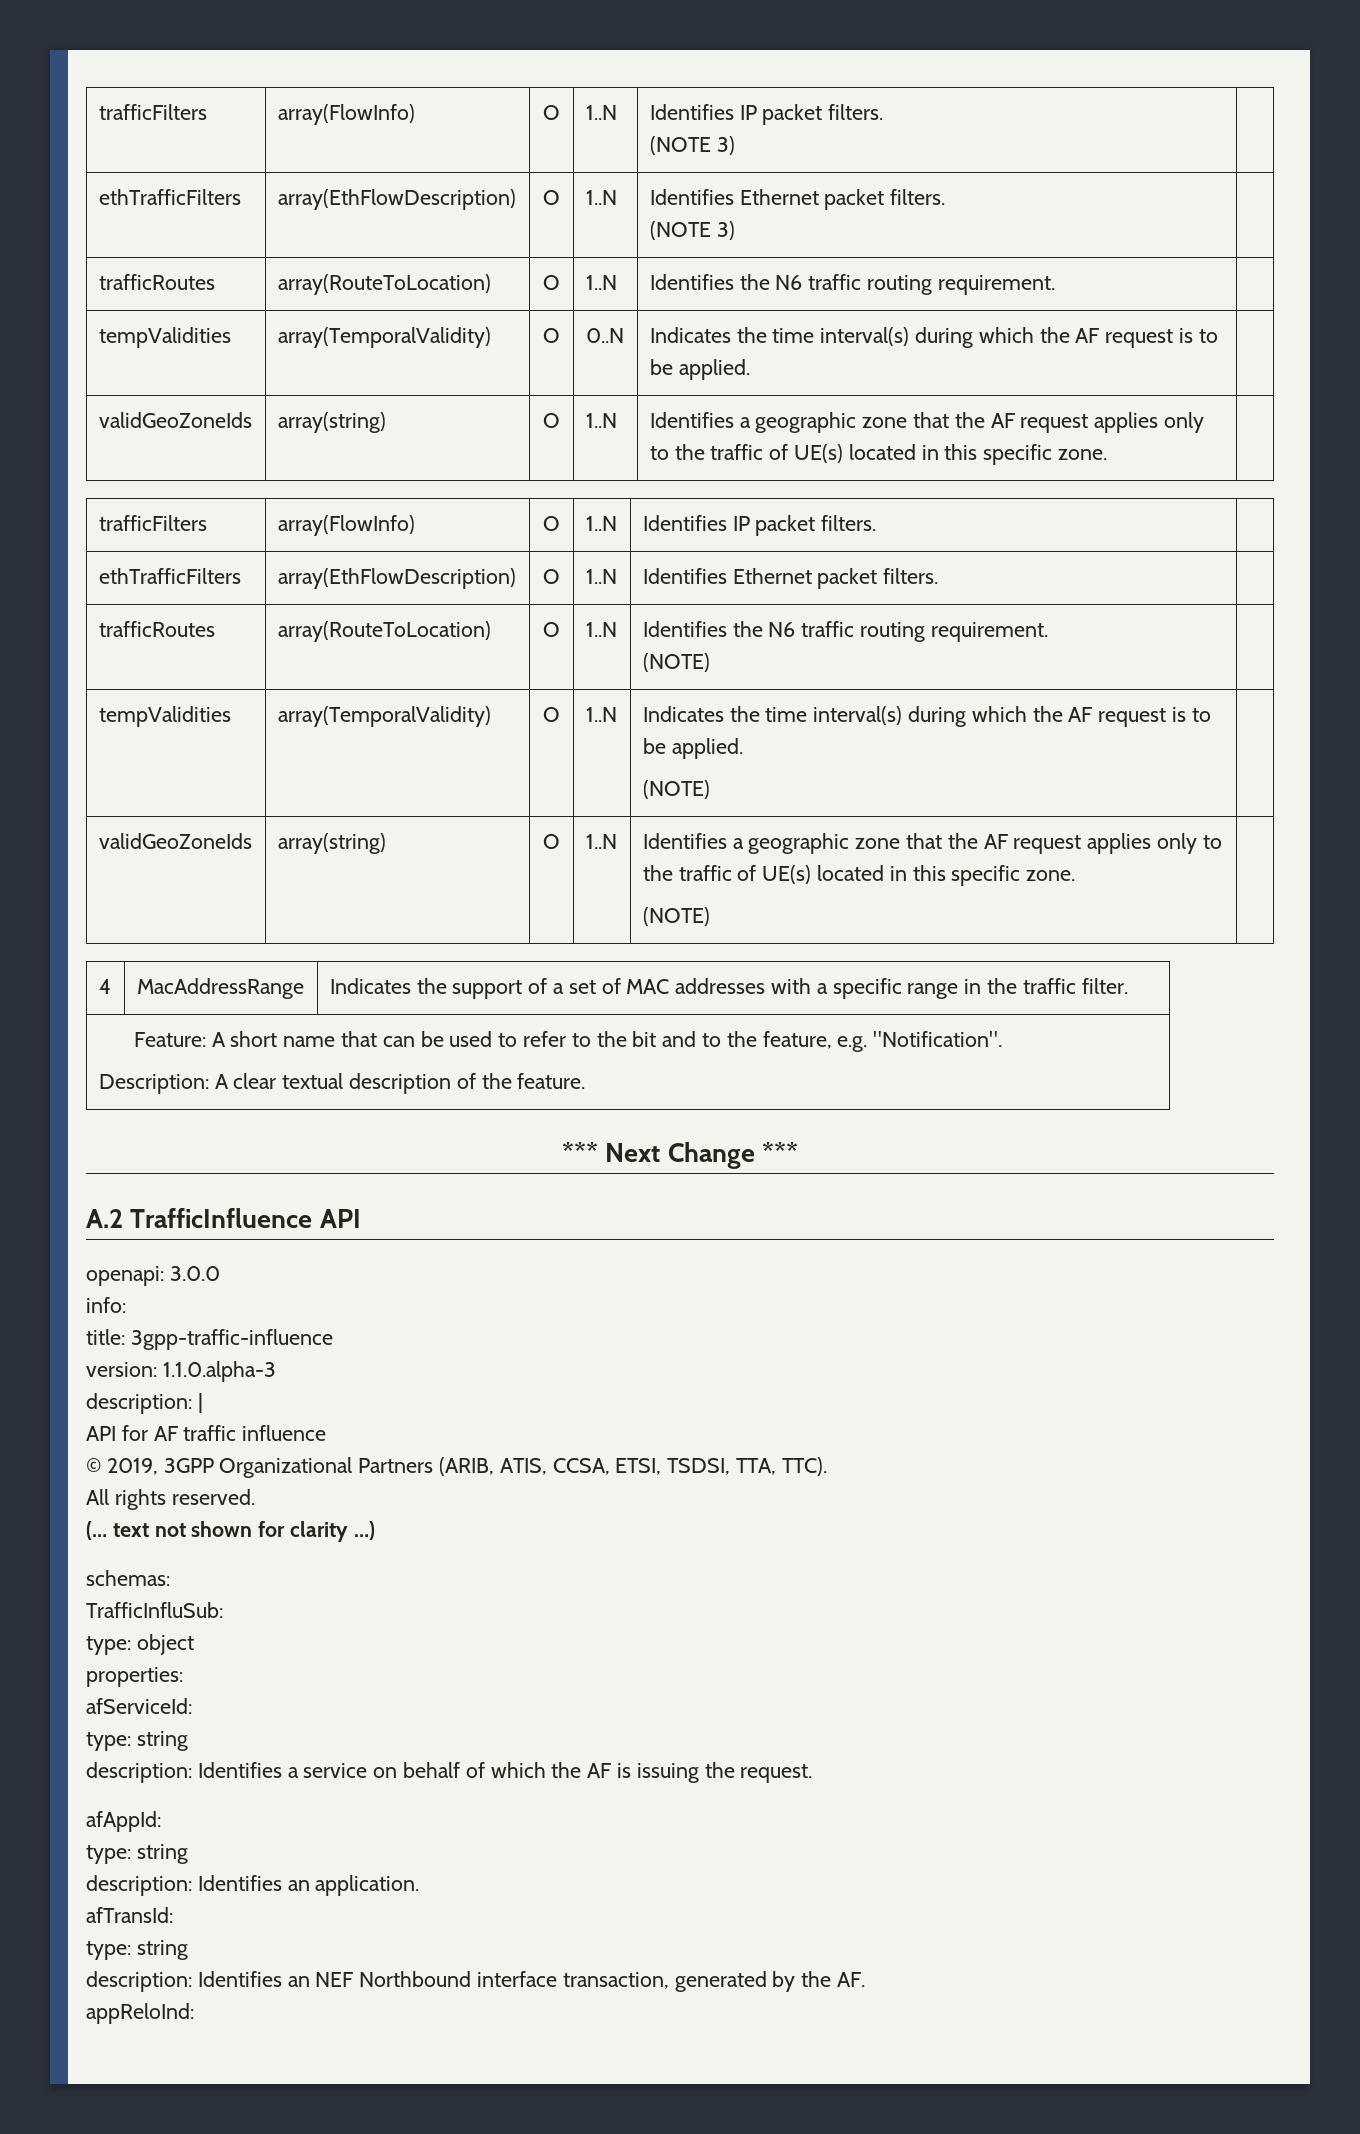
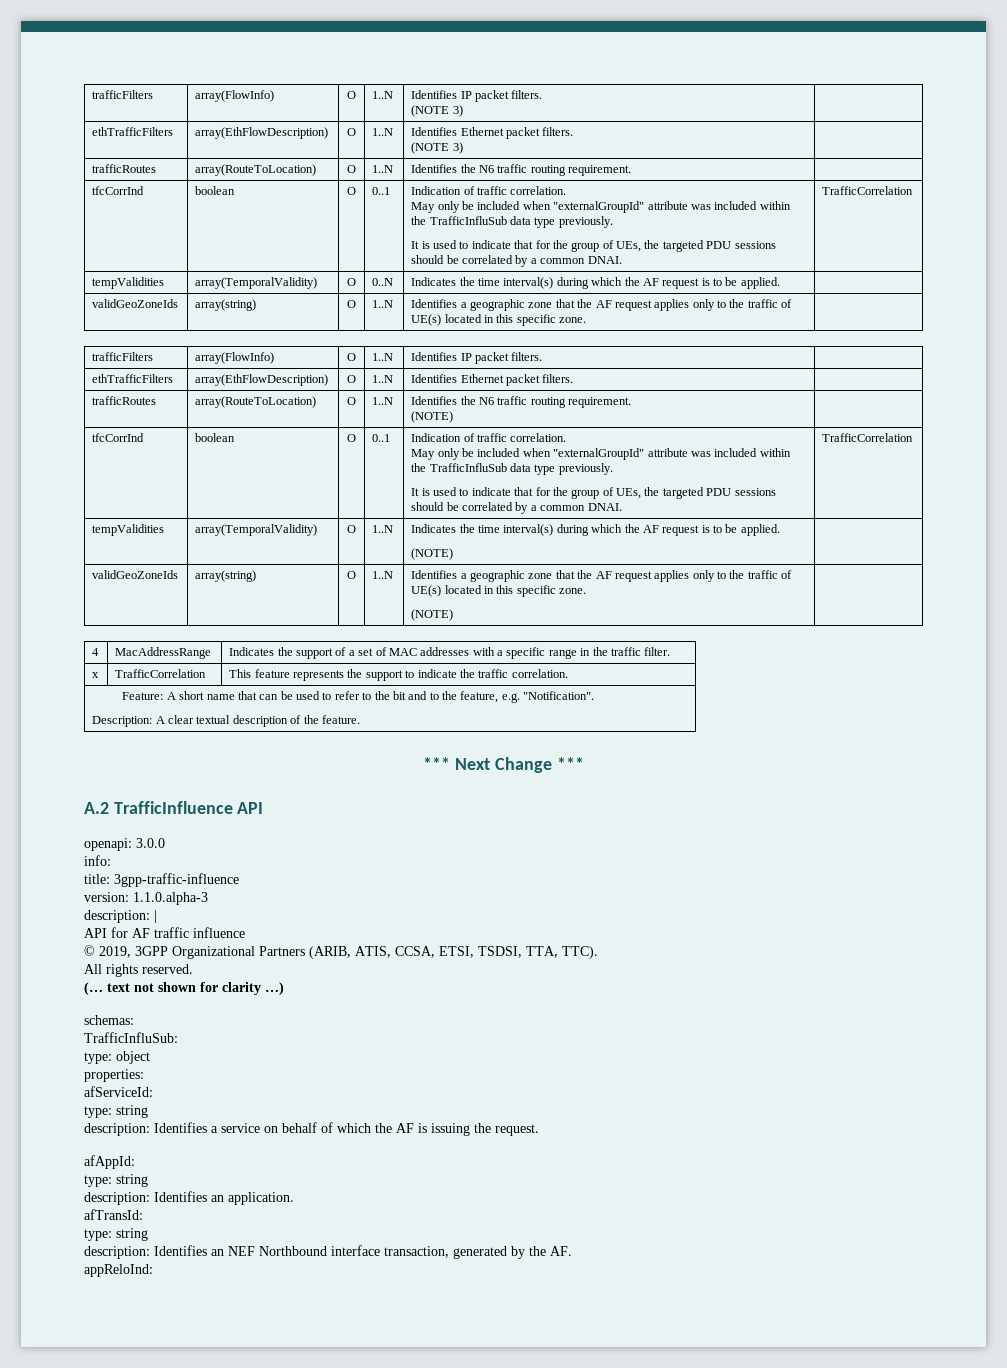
  trafficRoutes | array(RouteToLocation) | O | 1..N | Identifies the N6 traffic routing requirement. |
+ tfcCorrInd | boolean | O | 0..1 | Indication of traffic correlation.
+ May only be included when "externalGroupId" attribute was included within the TrafficInfluSub data type previously.
+ It is used to indicate that for the group of UEs, the targeted PDU sessions should be correlated by a common DNAI. | TrafficCorrelation
  ethTrafficFilters | array(EthFlowDescription) | O | 1..N | Identifies Ethernet packet filters. |
  trafficRoutes | array(RouteToLocation) | O | 1..N | Identifies the N6 traffic routing requirement.
  (NOTE) |
+ tfcCorrInd | boolean | O | 0..1 | Indication of traffic correlation.
+ May only be included when "externalGroupId" attribute was included within the TrafficInfluSub data type previously.
+ It is used to indicate that for the group of UEs, the targeted PDU sessions should be correlated by a common DNAI. | TrafficCorrelation
+ x | TrafficCorrelation | This feature represents the support to indicate the traffic correlation.

